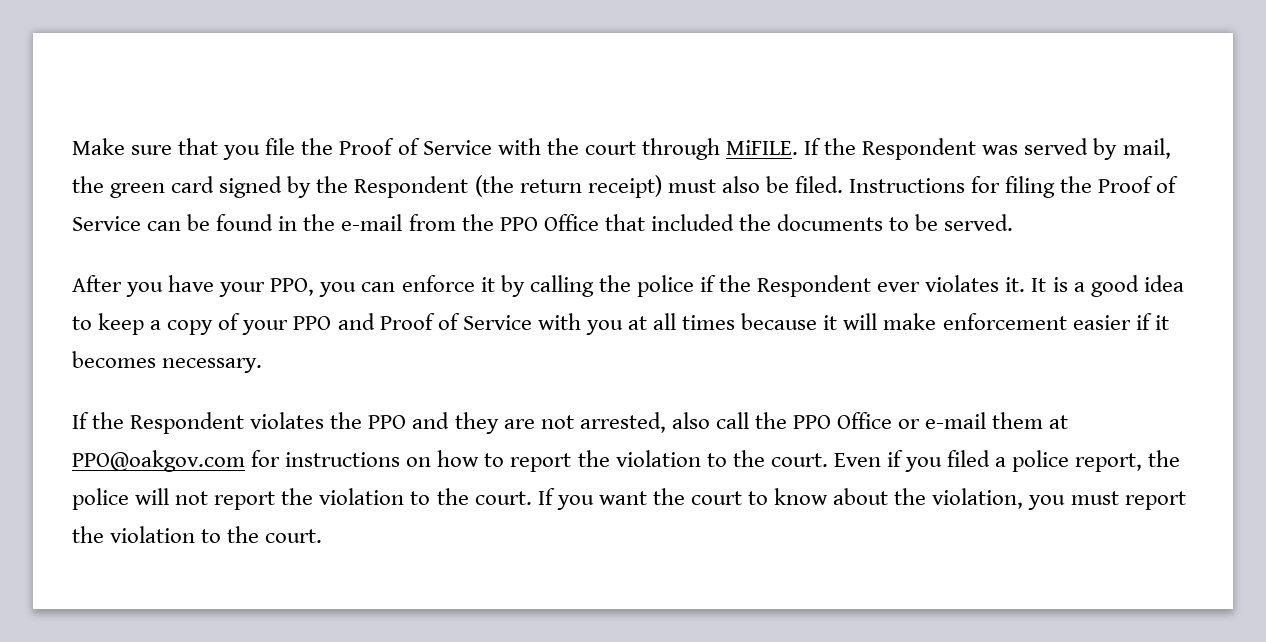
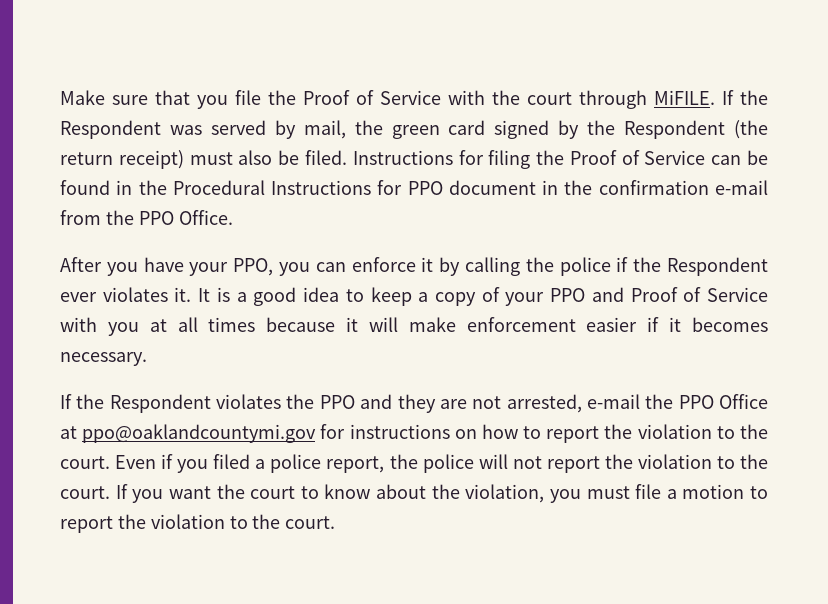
- Instructions for filing the Proof of Service can be found in the e-mail from the PPO Office that included the documents to be served.
+ Instructions for filing the Proof of Service can be found in the Procedural Instructions for PPO document in the confirmation e-mail from the PPO Office.
- If the Respondent violates the PPO and they are not arrested, also call the PPO Office or e-mail them at PPO@oakgov.com for instructions on how to report the violation to the court.
+ If the Respondent violates the PPO and they are not arrested, e-mail the PPO Office at ppo@oaklandcountymi.gov for instructions on how to report the violation to the court.
- If you want the court to know about the violation, you must report the violation to the court.
+ If you want the court to know about the violation, you must file a motion to report the violation to the court.

